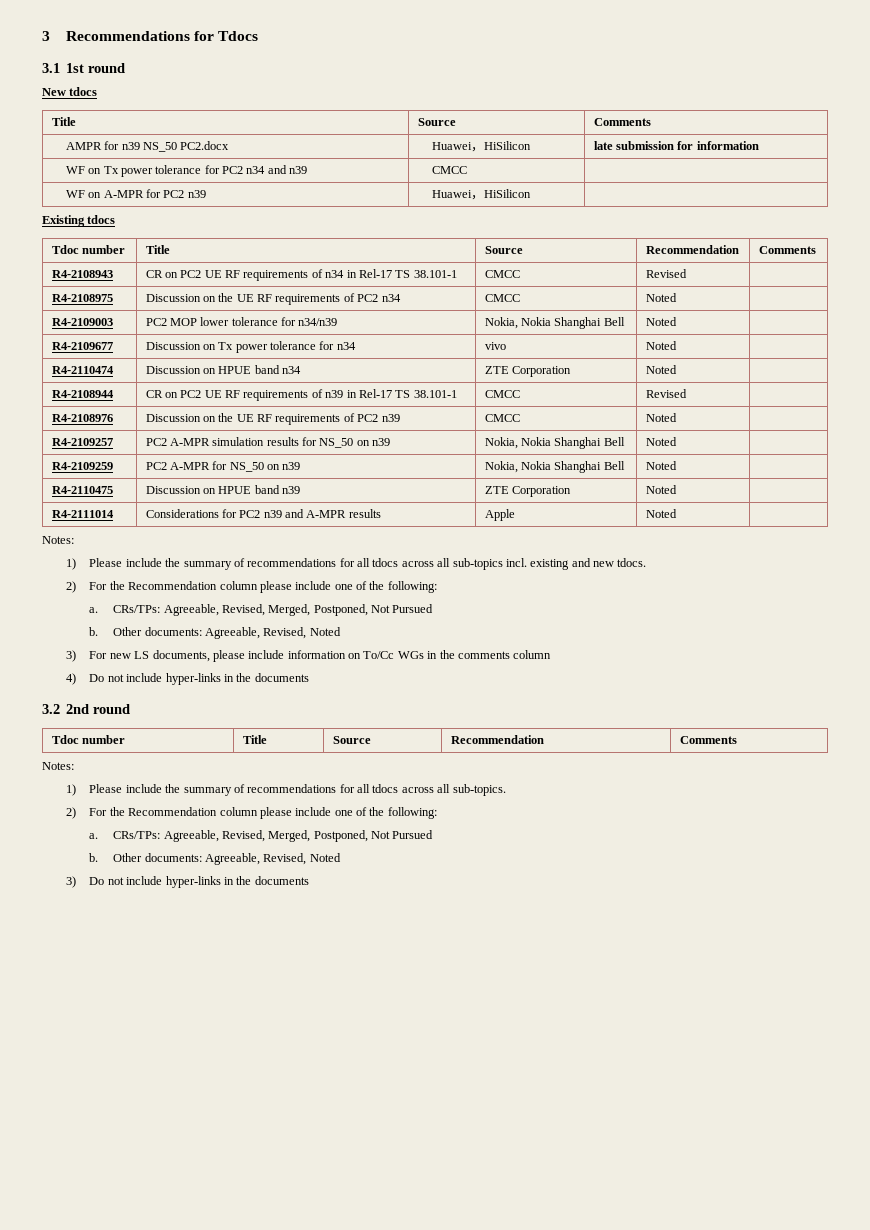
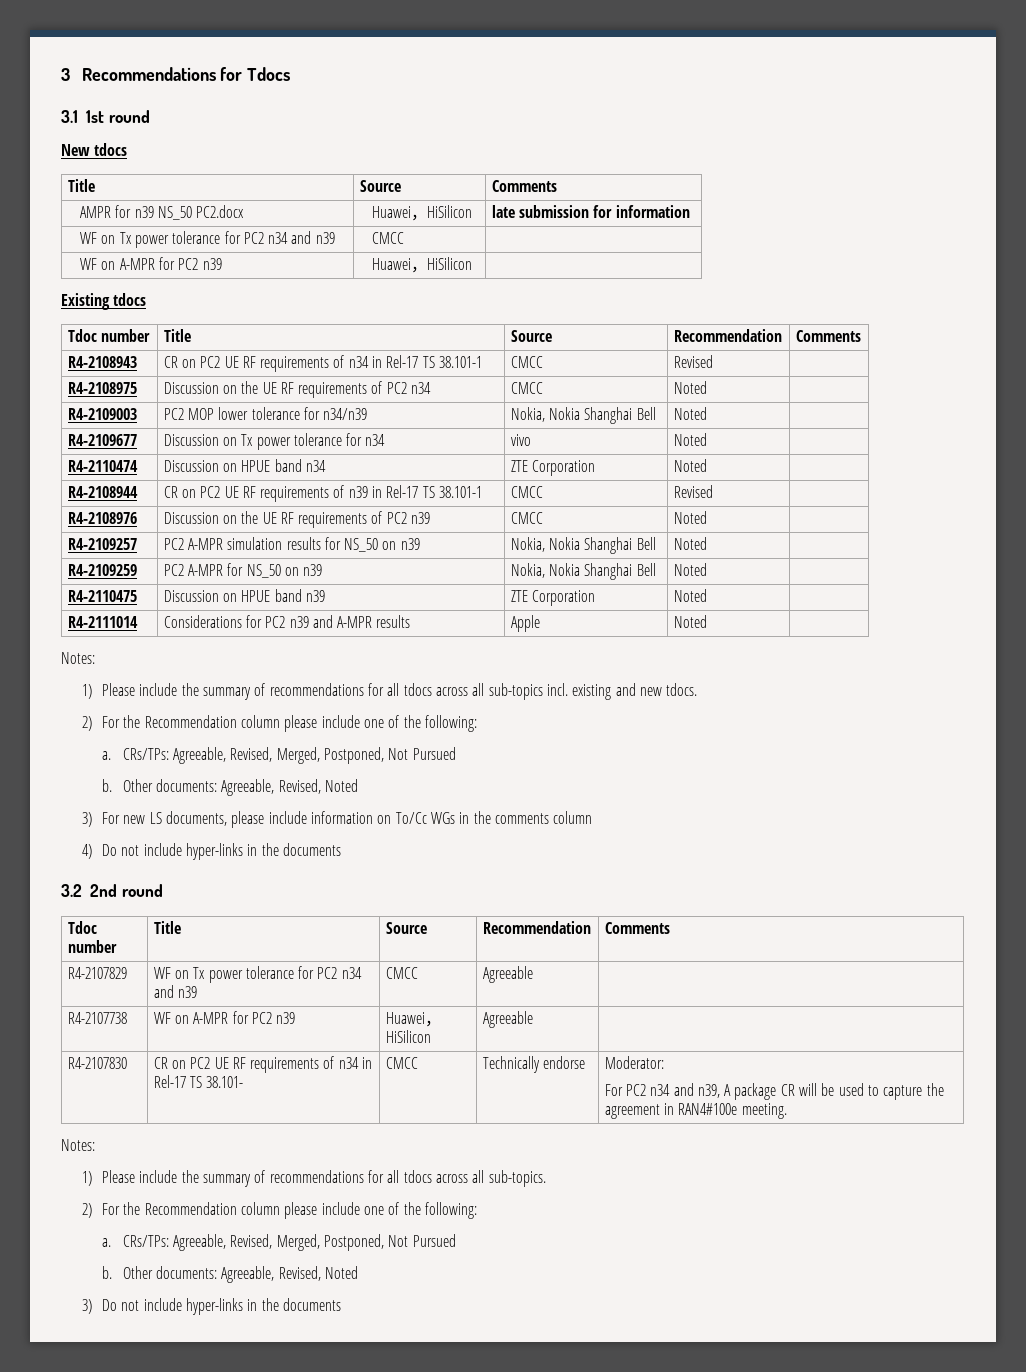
+ R4-2107829 | WF on Tx power tolerance for PC2 n34 and n39 | CMCC | Agreeable |
+ R4-2107738 | WF on A-MPR for PC2 n39 | Huawei，HiSilicon | Agreeable |
+ R4-2107830 | CR on PC2 UE RF requirements of n34 in Rel-17 TS 38.101- | CMCC | Technically endorse | Moderator:
+ For PC2 n34 and n39, A package CR will be used to capture the agreement in RAN4#100e meeting.

